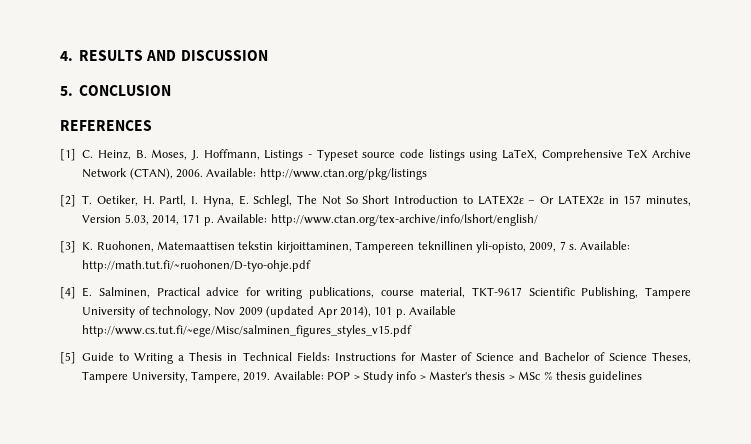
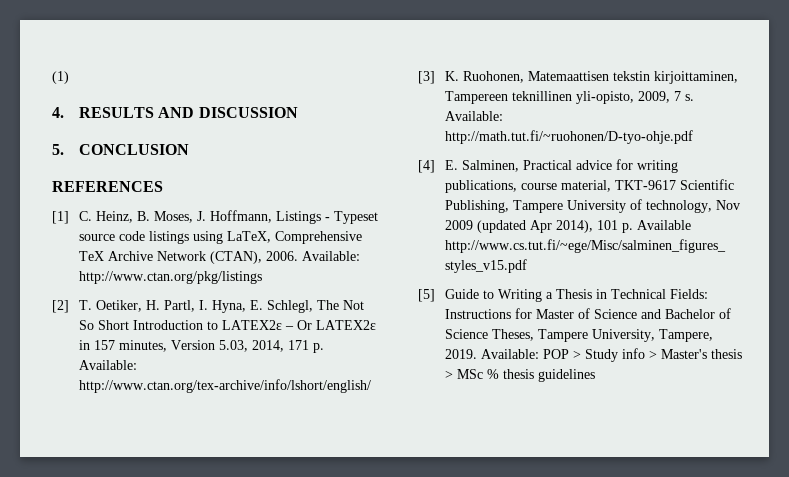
+ (1)

